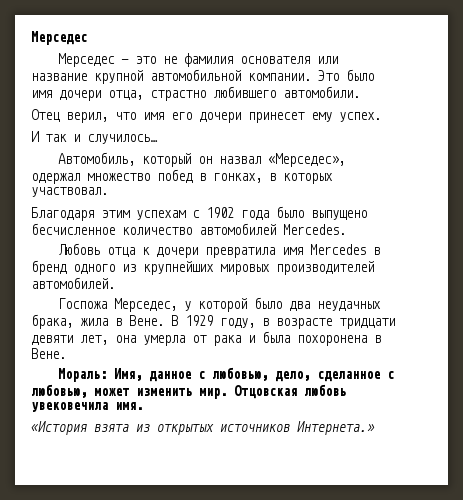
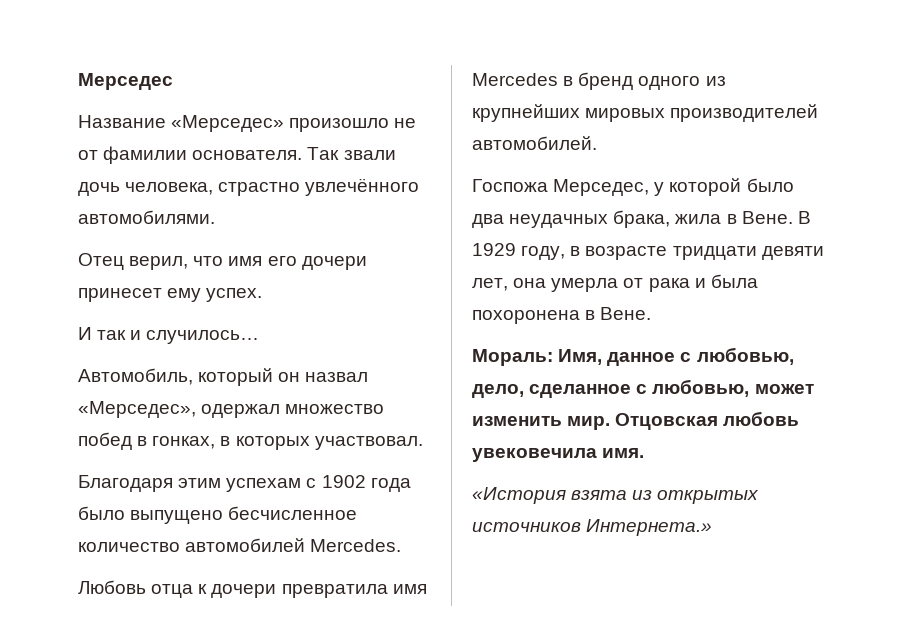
- Мерседес — это не фамилия основателя или название крупной автомобильной компании. Это было имя дочери отца, страстно любившего автомобили.
+ Название «Мерседес» произошло не от фамилии основателя. Так звали дочь человека, страстно увлечённого автомобилями.

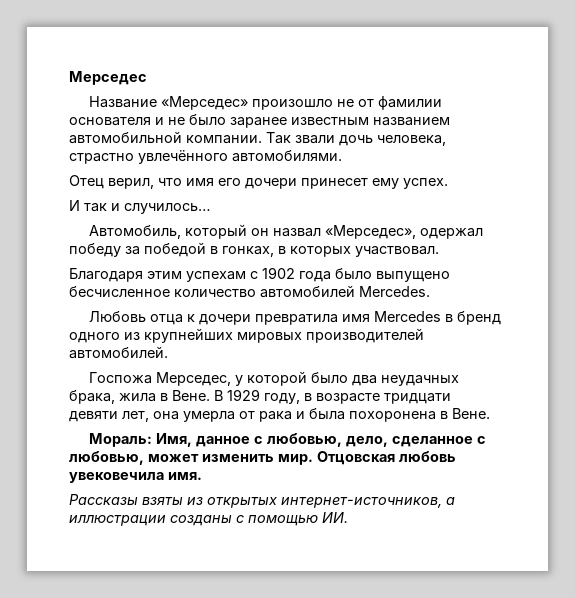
- Название «Мерседес» произошло не от фамилии основателя.
+ Название «Мерседес» произошло не от фамилии основателя и не было заранее известным названием автомобильной компании.
- Автомобиль, который он назвал «Мерседес», одержал множество побед в гонках, в которых участвовал.
+ Автомобиль, который он назвал «Мерседес», одержал победу за победой в гонках, в которых участвовал.
- «История взята из открытых источников Интернета.»
+ Рассказы взяты из открытых интернет-источников, а иллюстрации созданы с помощью ИИ.

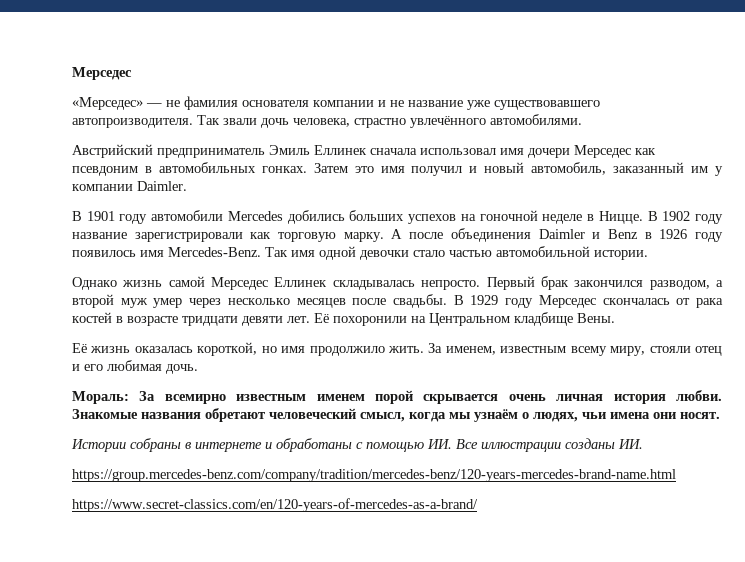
- Название «Мерседес» произошло не от фамилии основателя и не было заранее известным названием автомобильной компании.
+ «Мерседес» — не фамилия основателя компании и не название уже существовавшего автопроизводителя.
- Отец верил, что имя его дочери принесет ему успех.
- И так и случилось…
- Автомобиль, который он назвал «Мерседес», одержал победу за победой в гонках, в которых участвовал.
- Благодаря этим успехам с 1902 года было выпущено бесчисленное количество автомобилей Mercedes.
- Любовь отца к дочери превратила имя Mercedes в бренд одного из крупнейших мировых производителей автомобилей.
- Госпожа Мерседес, у которой было два неудачных брака, жила в Вене. В 1929 году, в возрасте тридцати девяти лет, она умерла от рака и была похоронена в Вене.
- Мораль: Имя, данное с любовью, дело, сделанное с любовью, может изменить мир. Отцовская любовь увековечила имя.
- Рассказы взяты из открытых интернет-источников, а иллюстрации созданы с помощью ИИ.
+ Австрийский предприниматель Эмиль Еллинек сначала использовал имя дочери Мерседес как псевдоним в автомобильных гонках. Затем это имя получил и новый автомобиль, заказанный им у компании Daimler.
+ В 1901 году автомобили Mercedes добились больших успехов на гоночной неделе в Ницце. В 1902 году название зарегистрировали как торговую марку. А после объединения Daimler и Benz в 1926 году появилось имя Mercedes-Benz. Так имя одной девочки стало частью автомобильной истории.
+ Однако жизнь самой Мерседес Еллинек складывалась непросто. Первый брак закончился разводом, а второй муж умер через несколько месяцев после свадьбы. В 1929 году Мерседес скончалась от рака костей в возрасте тридцати девяти лет. Её похоронили на Центральном кладбище Вены.
+ Её жизнь оказалась короткой, но имя продолжило жить. За именем, известным всему миру, стояли отец и его любимая дочь.
+ Мораль: За всемирно известным именем порой скрывается очень личная история любви. Знакомые названия обретают человеческий смысл, когда мы узнаём о людях, чьи имена они носят.
+ Истории собраны в интернете и обработаны с помощью ИИ. Все иллюстрации созданы ИИ.
+ https://group.mercedes-benz.com/company/tradition/mercedes-benz/120-years-mercedes-brand-name.html
+ https://www.secret-classics.com/en/120-years-of-mercedes-as-a-brand/

